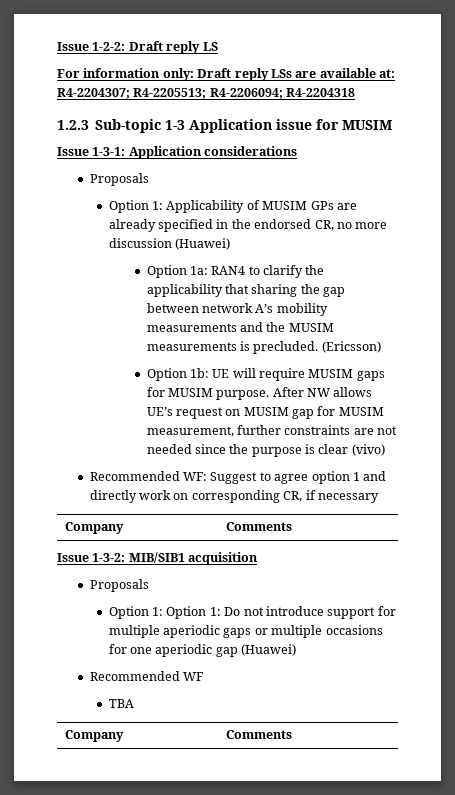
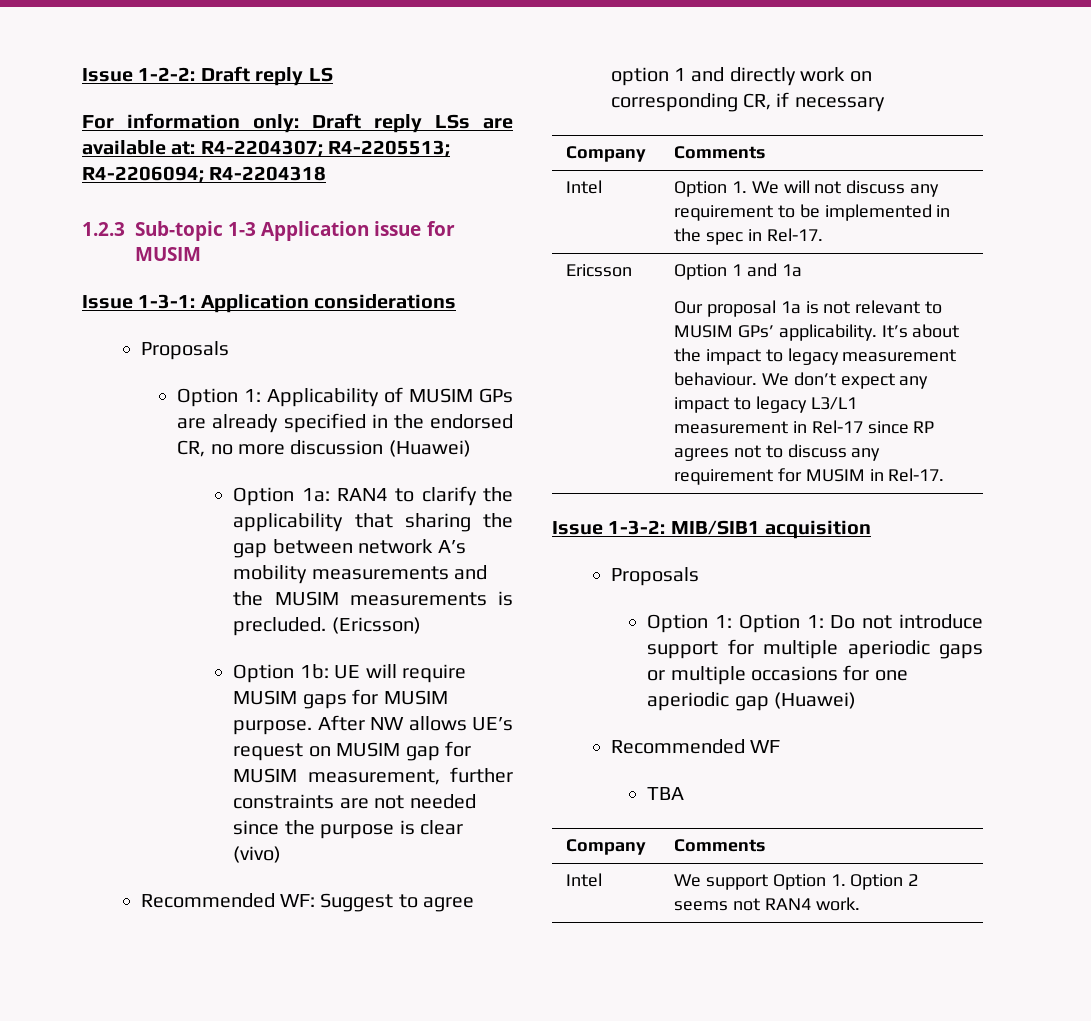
+ Intel | Option 1. We will not discuss any requirement to be implemented in the spec in Rel-17.
+ Ericsson | Option 1 and 1a
+ Our proposal 1a is not relevant to MUSIM GPs’ applicability. It’s about the impact to legacy measurement behaviour. We don’t expect any impact to legacy L3/L1 measurement in Rel-17 since RP agrees not to discuss any requirement for MUSIM in Rel-17.
+ Intel | We support Option 1. Option 2 seems not RAN4 work.

